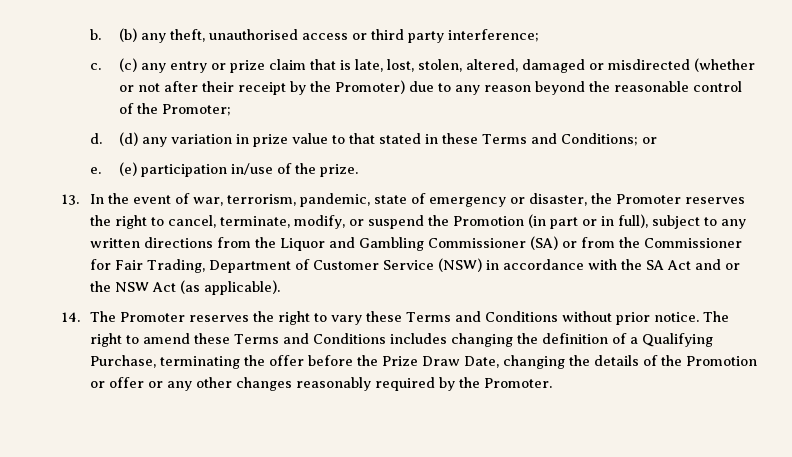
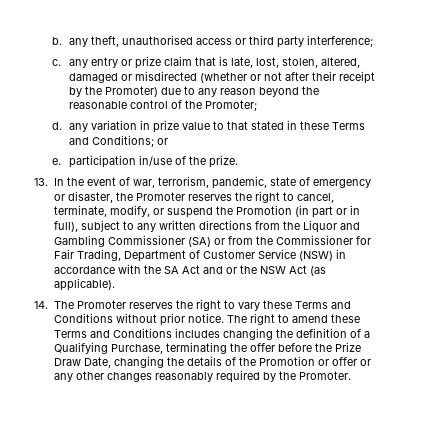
- b. (b) any theft, unauthorised access or third party interference;
+ b. any theft, unauthorised access or third party interference;
- c. (c) any entry or prize claim that is late, lost, stolen, altered, damaged or misdirected (whether or not after their receipt by the Promoter) due to any reason beyond the reasonable control of the Promoter;
+ c. any entry or prize claim that is late, lost, stolen, altered, damaged or misdirected (whether or not after their receipt by the Promoter) due to any reason beyond the reasonable control of the Promoter;
- d. (d) any variation in prize value to that stated in these Terms and Conditions; or
+ d. any variation in prize value to that stated in these Terms and Conditions; or
- e. (e) participation in/use of the prize.
+ e. participation in/use of the prize.

